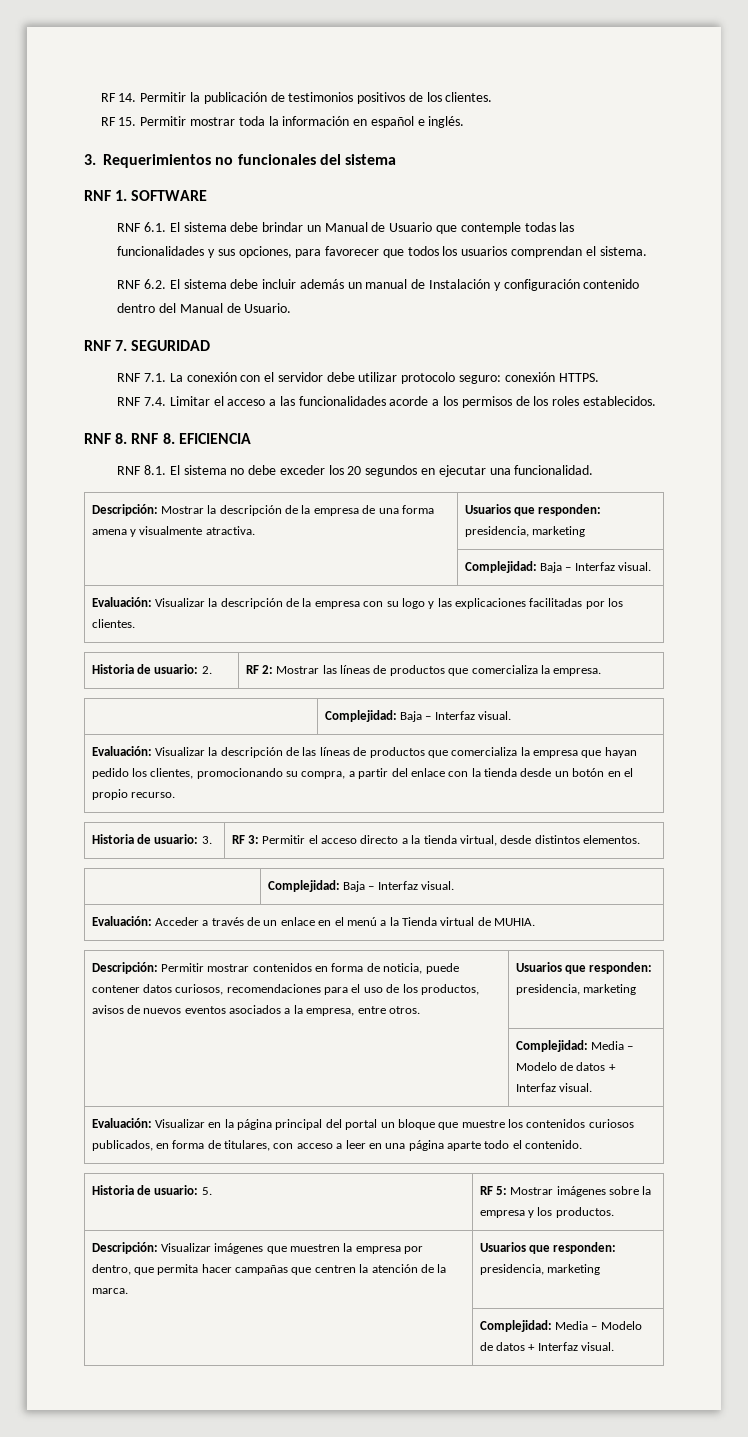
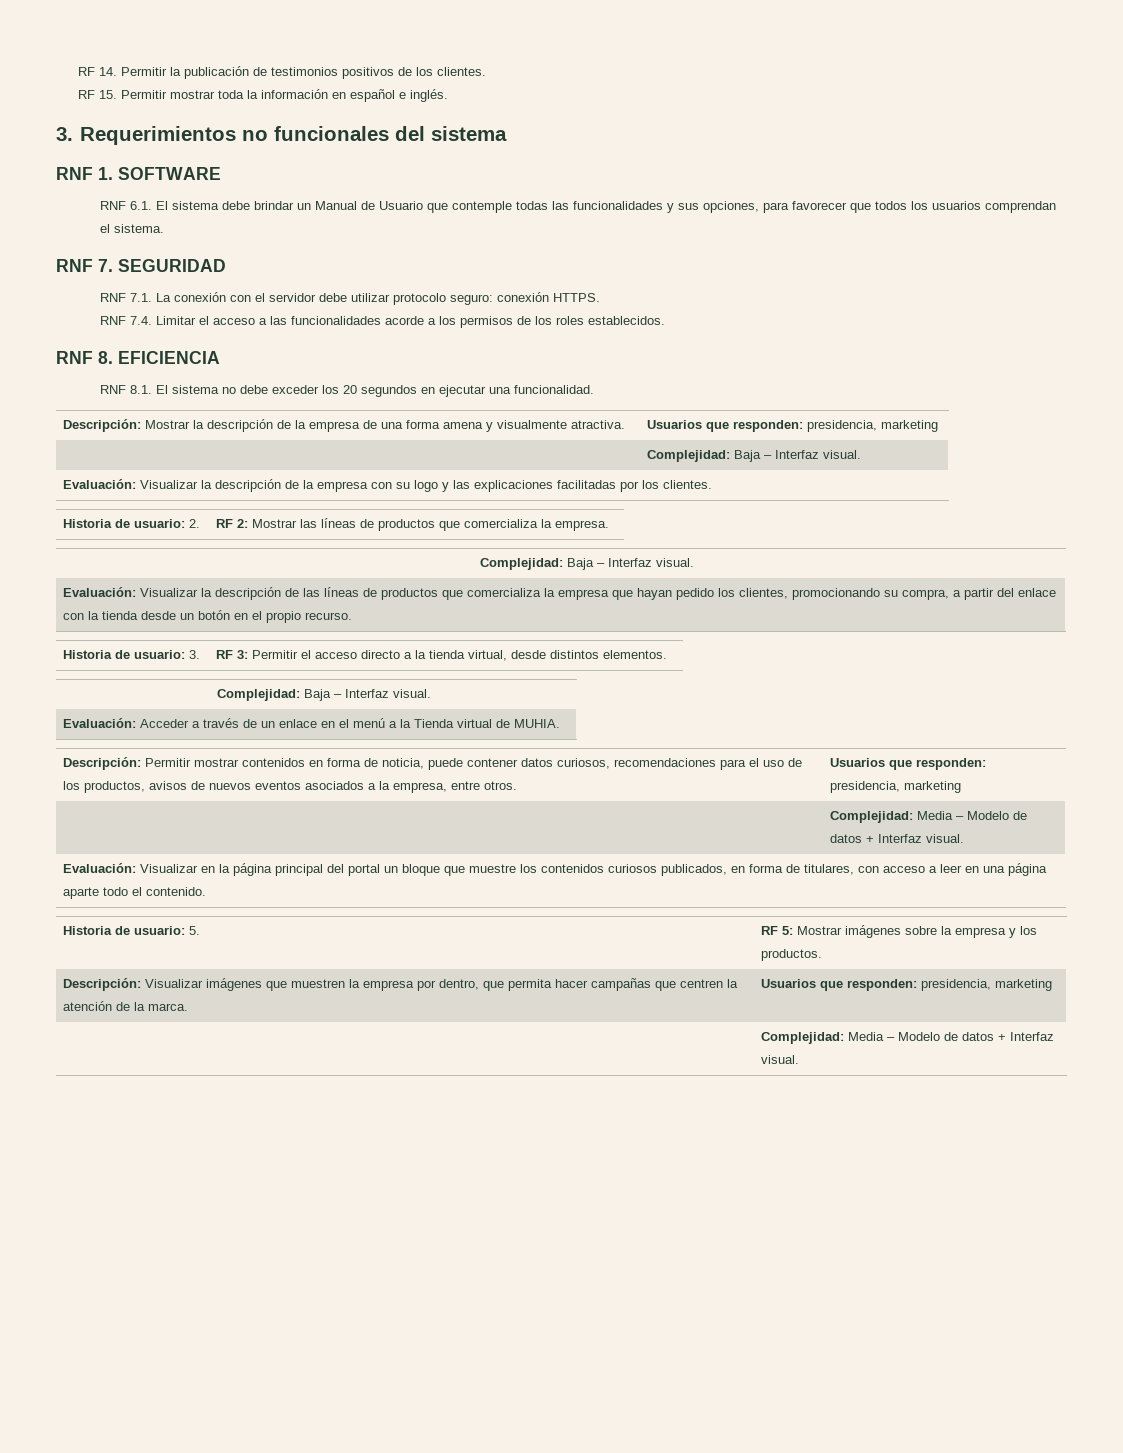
- RNF 6.2. El sistema debe incluir además un manual de Instalación y configuración contenido dentro del Manual de Usuario.
- RNF 8. RNF 8. EFICIENCIA
+ RNF 8. EFICIENCIA

